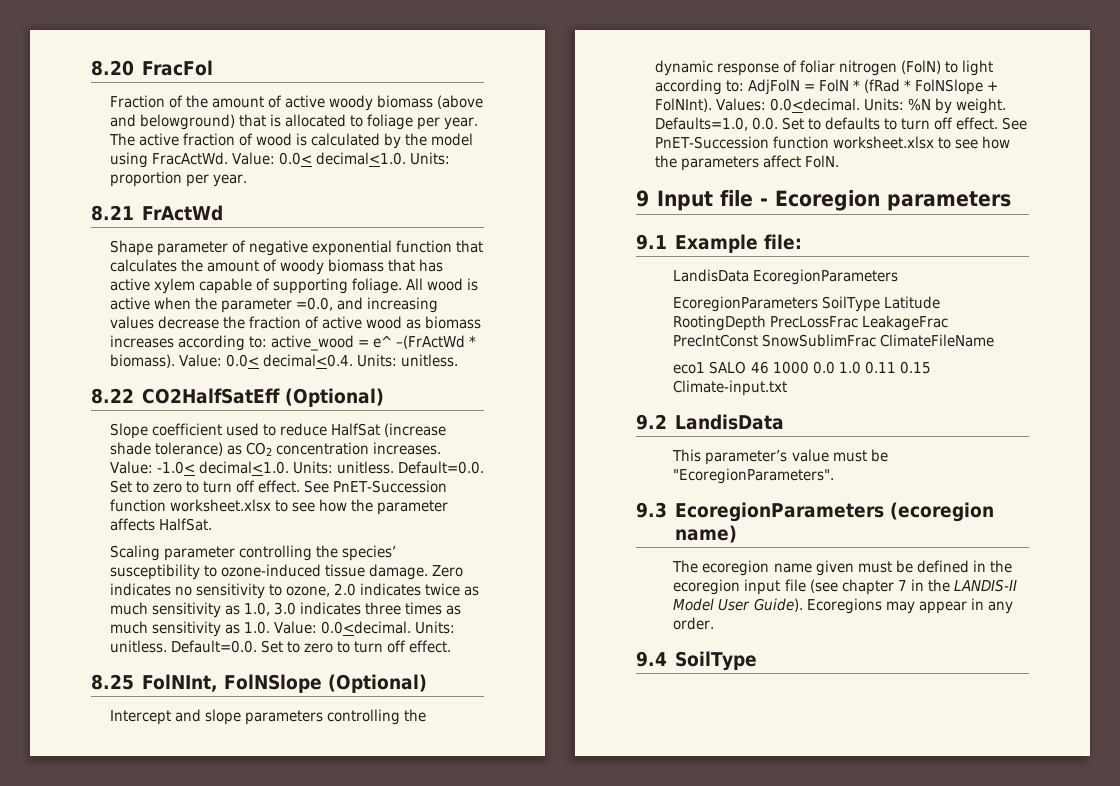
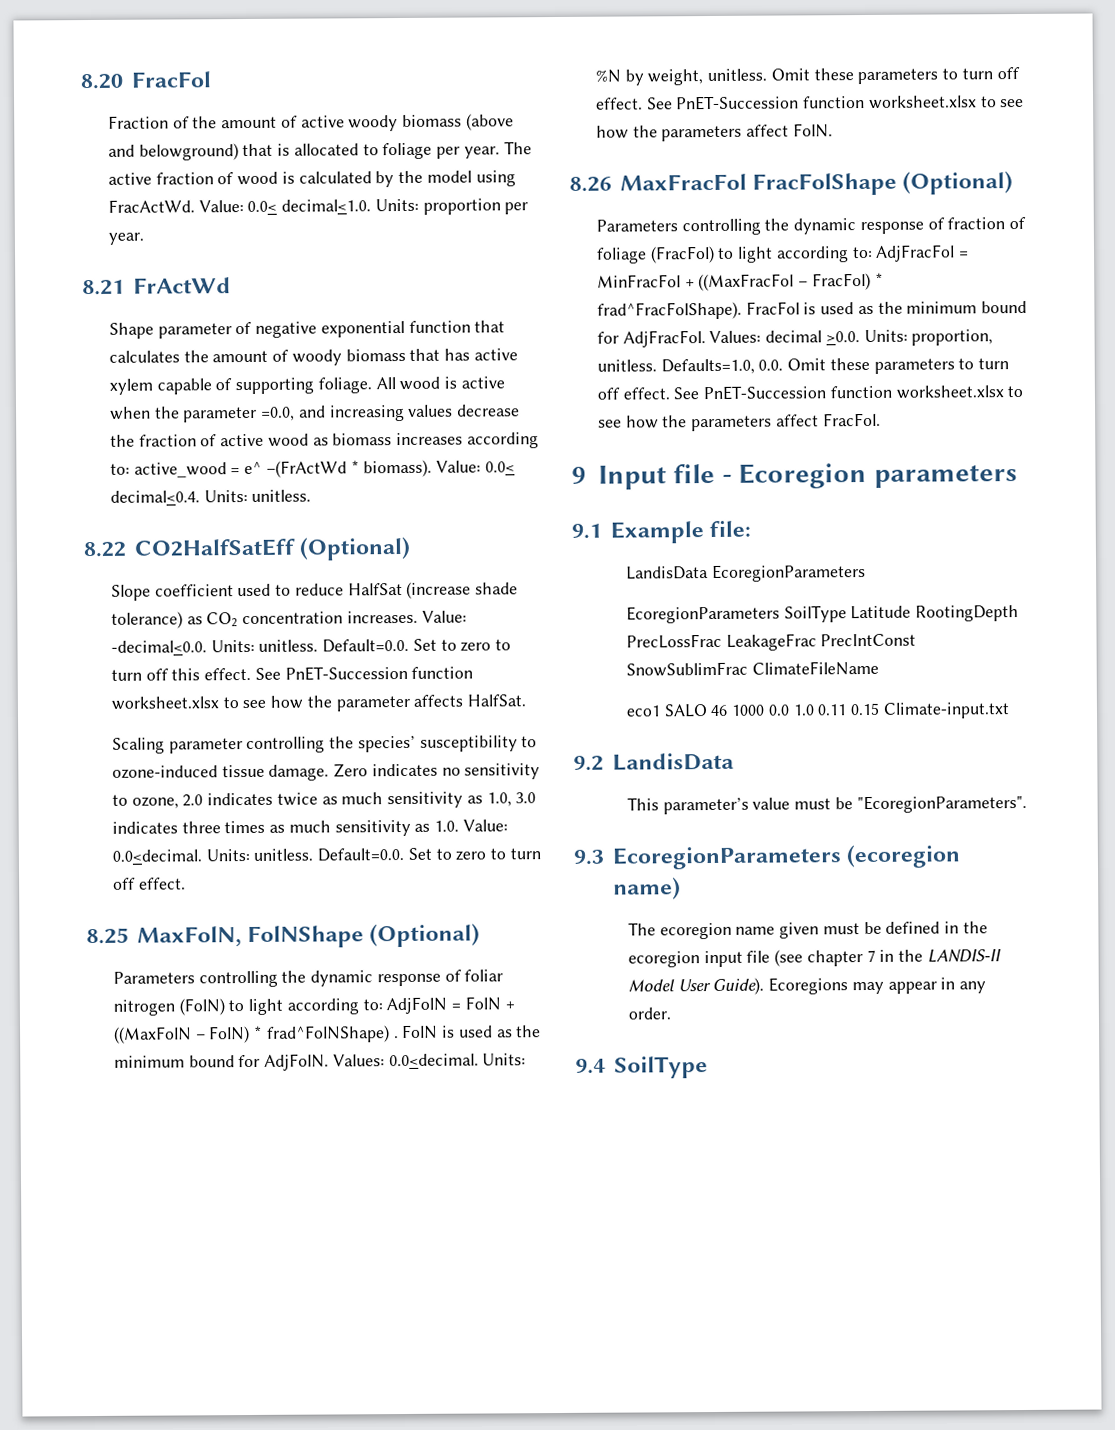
- Value: -1.0< decimal<1.0. Units: unitless. Default=0.0. Set to zero to turn off effect.
+ Value: -decimal<0.0. Units: unitless. Default=0.0. Set to zero to turn off this effect.
- 8.25 FolNInt, FolNSlope (Optional)
- Intercept and slope parameters controlling the dynamic response of foliar nitrogen (FolN) to light according to: AdjFolN = FolN * (fRad * FolNSlope + FolNInt).
+ 8.25 MaxFolN, FolNShape (Optional)
+ Parameters controlling the dynamic response of foliar nitrogen (FolN) to light according to: AdjFolN = FolN + ((MaxFolN – FolN) * frad^FolNShape) . FolN is used as the minimum bound for AdjFolN.
- Values: 0.0<decimal. Units: %N by weight. Defaults=1.0, 0.0. Set to defaults to turn off effect.
+ Values: 0.0<decimal. Units: %N by weight, unitless. Omit these parameters to turn off effect.
+ 8.26 MaxFracFol FracFolShape (Optional)
+ Parameters controlling the dynamic response of fraction of foliage (FracFol) to light according to: AdjFracFol = MinFracFol + ((MaxFracFol – FracFol) * frad^FracFolShape). FracFol is used as the minimum bound for AdjFracFol. Values: decimal >0.0. Units: proportion, unitless. Defaults=1.0, 0.0. Omit these parameters to turn off effect. See PnET-Succession function worksheet.xlsx to see how the parameters affect FracFol.

